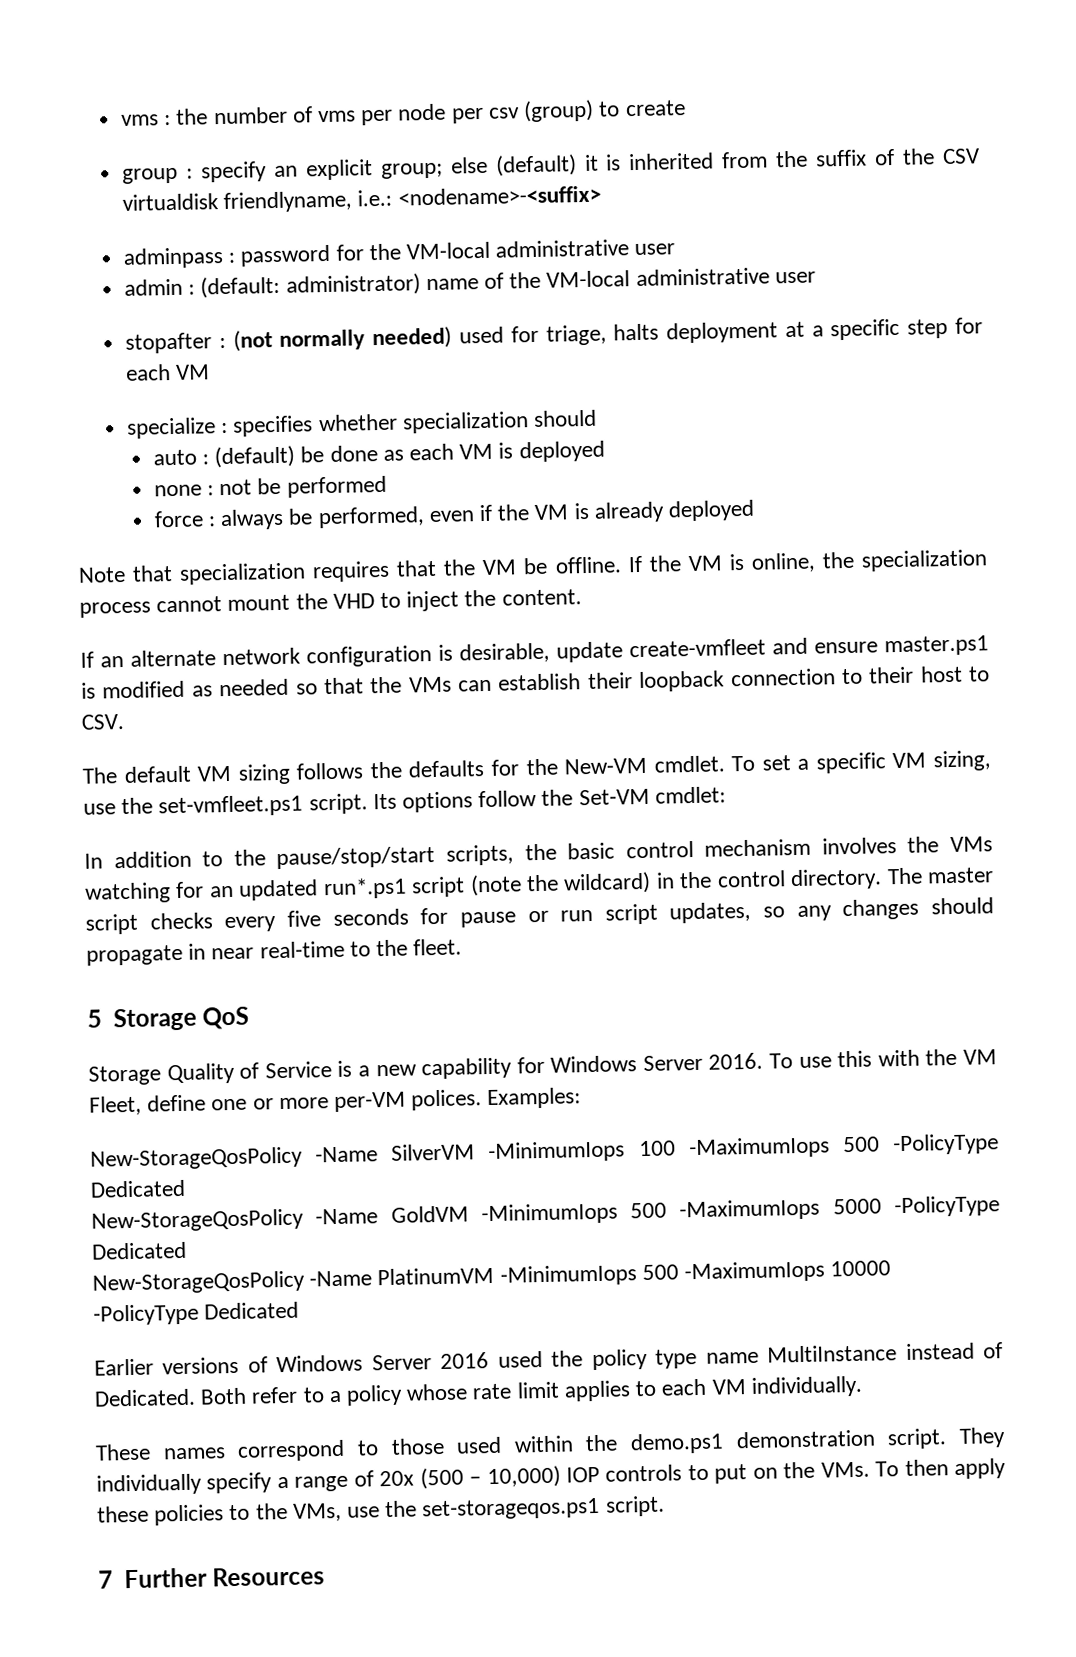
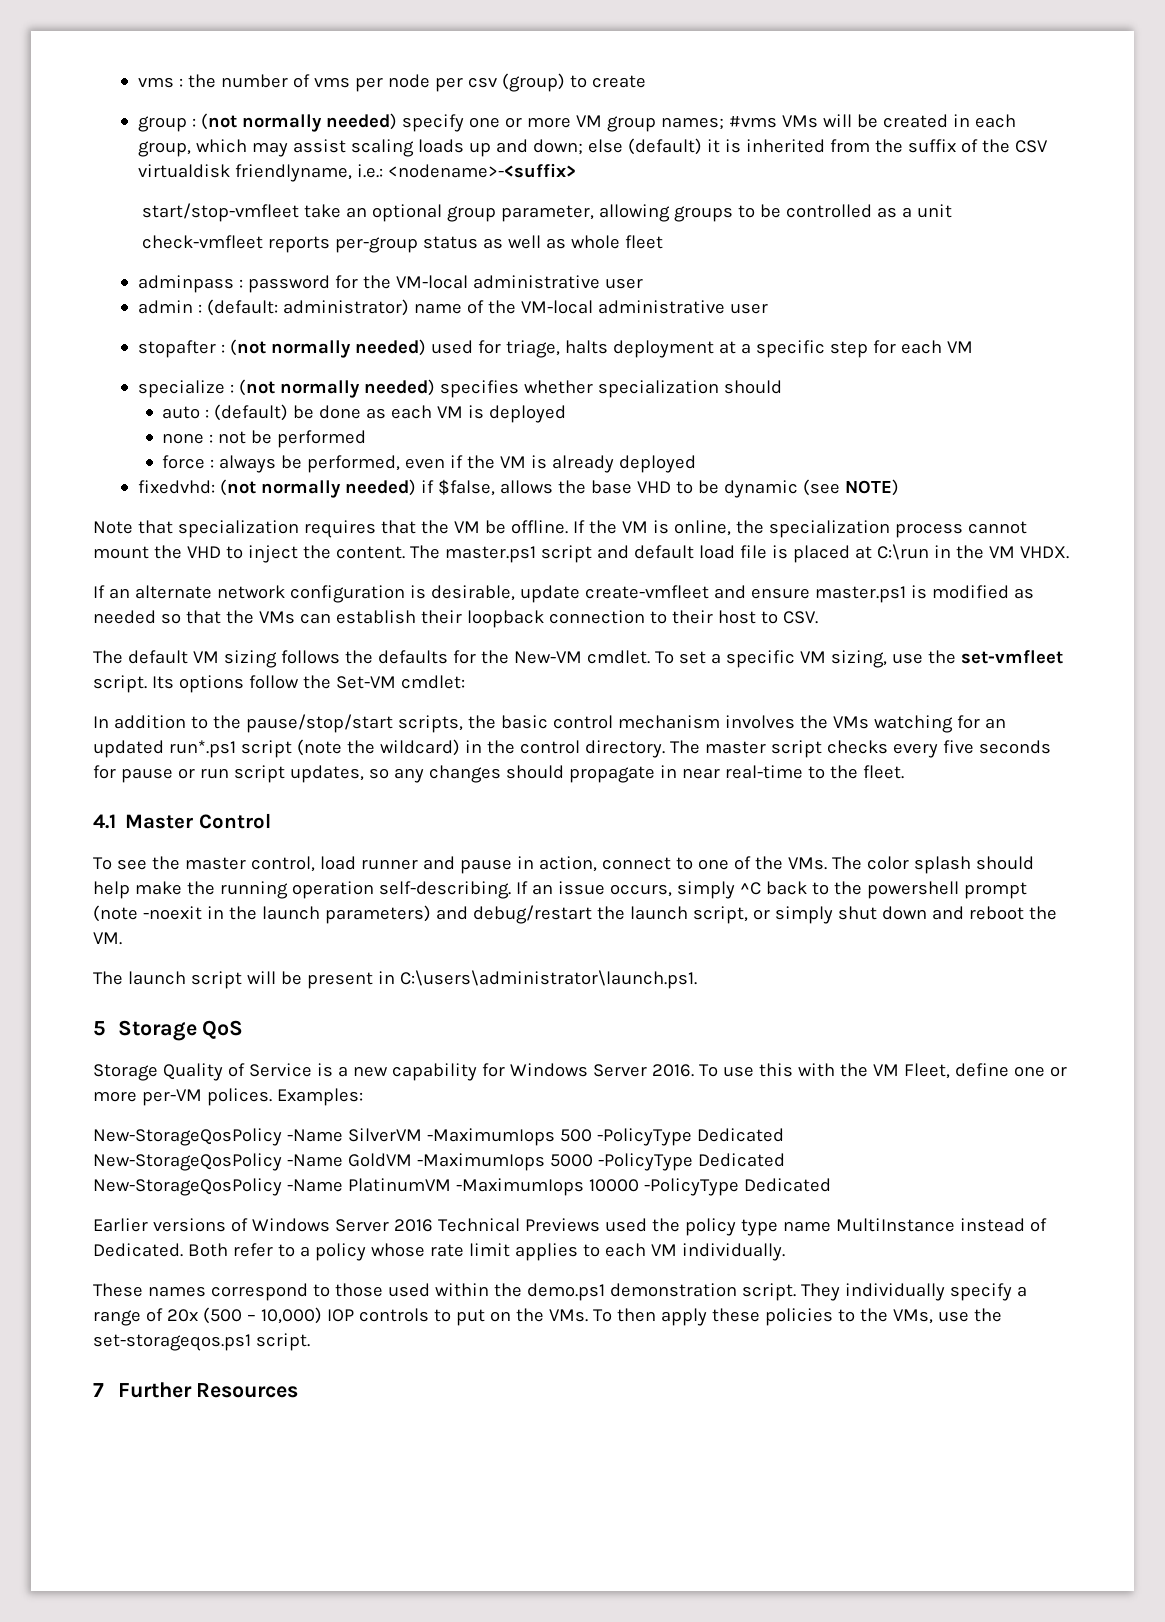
- group : specify an explicit group; else (default) it is inherited from the suffix of the CSV virtualdisk friendlyname, i.e.: <nodename>-<suffix>
+ group : (not normally needed) specify one or more VM group names; #vms VMs will be created in each group, which may assist scaling loads up and down; else (default) it is inherited from the suffix of the CSV virtualdisk friendlyname, i.e.: <nodename>-<suffix>
+ start/stop-vmfleet take an optional group parameter, allowing groups to be controlled as a unit
+ check-vmfleet reports per-group status as well as whole fleet
- specialize : specifies whether specialization should
+ specialize : (not normally needed) specifies whether specialization should
+ fixedvhd: (not normally needed) if $false, allows the base VHD to be dynamic (see NOTE)
+ The master.ps1 script and default load file is placed at C:\run in the VM VHDX.
- To set a specific VM sizing, use the set-vmfleet.ps1 script.
+ To set a specific VM sizing, use the set-vmfleet script.
+ 4.1 Master Control
+ To see the master control, load runner and pause in action, connect to one of the VMs. The color splash should help make the running operation self-describing. If an issue occurs, simply ^C back to the powershell prompt (note -noexit in the launch parameters) and debug/restart the launch script, or simply shut down and reboot the VM.
+ The launch script will be present in C:\users\administrator\launch.ps1.
- New-StorageQosPolicy -Name SilverVM -MinimumIops 100 -MaximumIops 500 -PolicyType Dedicated
+ New-StorageQosPolicy -Name SilverVM -MaximumIops 500 -PolicyType Dedicated
- New-StorageQosPolicy -Name GoldVM -MinimumIops 500 -MaximumIops 5000 -PolicyType Dedicated
+ New-StorageQosPolicy -Name GoldVM -MaximumIops 5000 -PolicyType Dedicated
- New-StorageQosPolicy -Name PlatinumVM -MinimumIops 500 -MaximumIops 10000 -PolicyType Dedicated
+ New-StorageQosPolicy -Name PlatinumVM -MaximumIops 10000 -PolicyType Dedicated
- Earlier versions of Windows Server 2016 used the policy type name MultiInstance instead of Dedicated.
+ Earlier versions of Windows Server 2016 Technical Previews used the policy type name MultiInstance instead of Dedicated.

